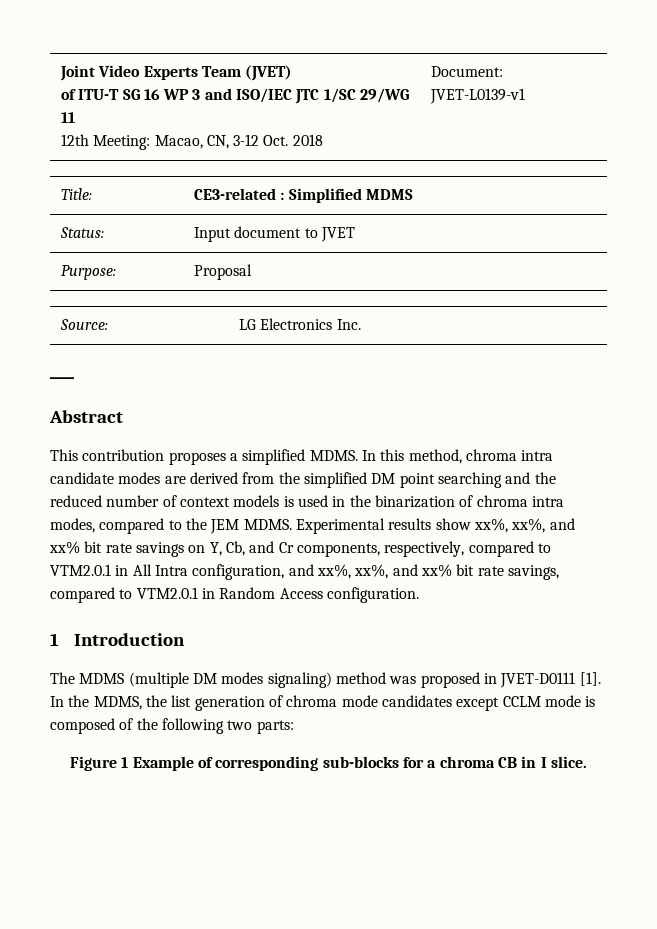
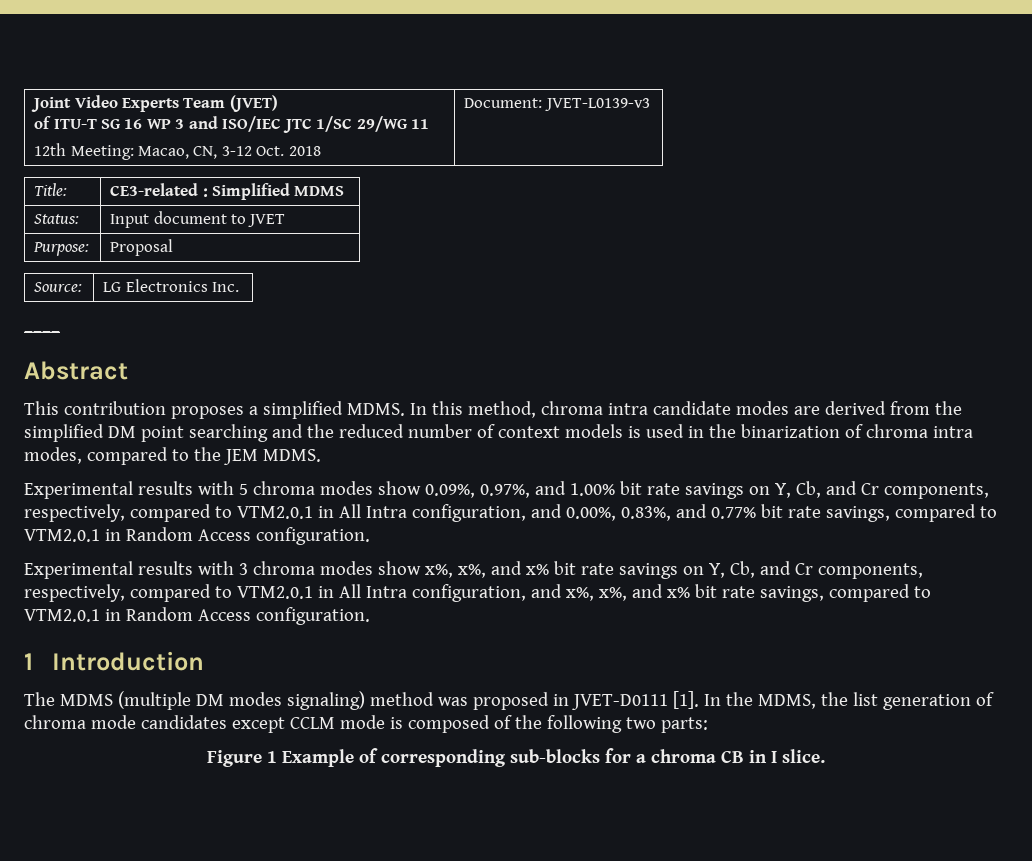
  Joint Video Experts Team (JVET)
  of ITU-T SG 16 WP 3 and ISO/IEC JTC 1/SC 29/WG 11
- 12th Meeting: Macao, CN, 3-12 Oct. 2018 | Document: JVET-L0139-v1
+ 12th Meeting: Macao, CN, 3-12 Oct. 2018 | Document: JVET-L0139-v3
- In this method, chroma intra candidate modes are derived from the simplified DM point searching and the reduced number of context models is used in the binarization of chroma intra modes, compared to the JEM MDMS. Experimental results show xx%, xx%, and xx% bit rate savings on Y, Cb, and Cr components, respectively, compared to VTM2.0.1 in All Intra configuration, and xx%, xx%, and xx% bit rate savings, compared to VTM2.0.1 in Random Access configuration.
+ In this method, chroma intra candidate modes are derived from the simplified DM point searching and the reduced number of context models is used in the binarization of chroma intra modes, compared to the JEM MDMS.
+ Experimental results with 5 chroma modes show 0.09%, 0.97%, and 1.00% bit rate savings on Y, Cb, and Cr components, respectively, compared to VTM2.0.1 in All Intra configuration, and 0.00%, 0.83%, and 0.77% bit rate savings, compared to VTM2.0.1 in Random Access configuration.
+ Experimental results with 3 chroma modes show x%, x%, and x% bit rate savings on Y, Cb, and Cr components, respectively, compared to VTM2.0.1 in All Intra configuration, and x%, x%, and x% bit rate savings, compared to VTM2.0.1 in Random Access configuration.

